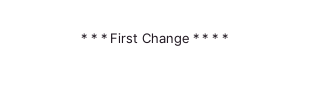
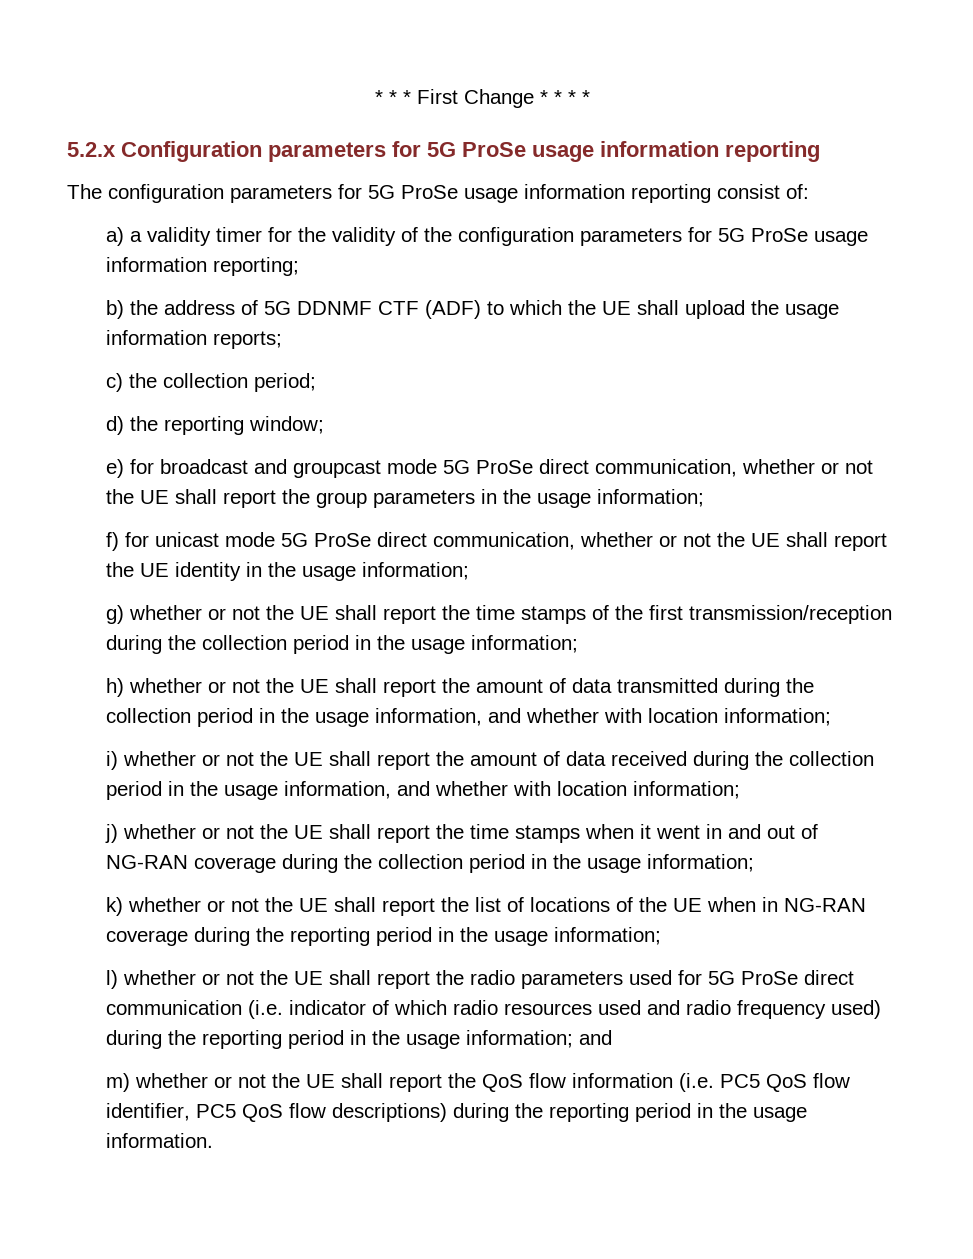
+ 5.2.x Configuration parameters for 5G ProSe usage information reporting
+ The configuration parameters for 5G ProSe usage information reporting consist of:
+ a) a validity timer for the validity of the configuration parameters for 5G ProSe usage information reporting;
+ b) the address of 5G DDNMF CTF (ADF) to which the UE shall upload the usage information reports;
+ c) the collection period;
+ d) the reporting window;
+ e) for broadcast and groupcast mode 5G ProSe direct communication, whether or not the UE shall report the group parameters in the usage information;
+ f) for unicast mode 5G ProSe direct communication, whether or not the UE shall report the UE identity in the usage information;
+ g) whether or not the UE shall report the time stamps of the first transmission/reception during the collection period in the usage information;
+ h) whether or not the UE shall report the amount of data transmitted during the collection period in the usage information, and whether with location information;
+ i) whether or not the UE shall report the amount of data received during the collection period in the usage information, and whether with location information;
+ j) whether or not the UE shall report the time stamps when it went in and out of NG-RAN coverage during the collection period in the usage information;
+ k) whether or not the UE shall report the list of locations of the UE when in NG-RAN coverage during the reporting period in the usage information;
+ l) whether or not the UE shall report the radio parameters used for 5G ProSe direct communication (i.e. indicator of which radio resources used and radio frequency used) during the reporting period in the usage information; and
+ m) whether or not the UE shall report the QoS flow information (i.e. PC5 QoS flow identifier, PC5 QoS flow descriptions) during the reporting period in the usage information.

